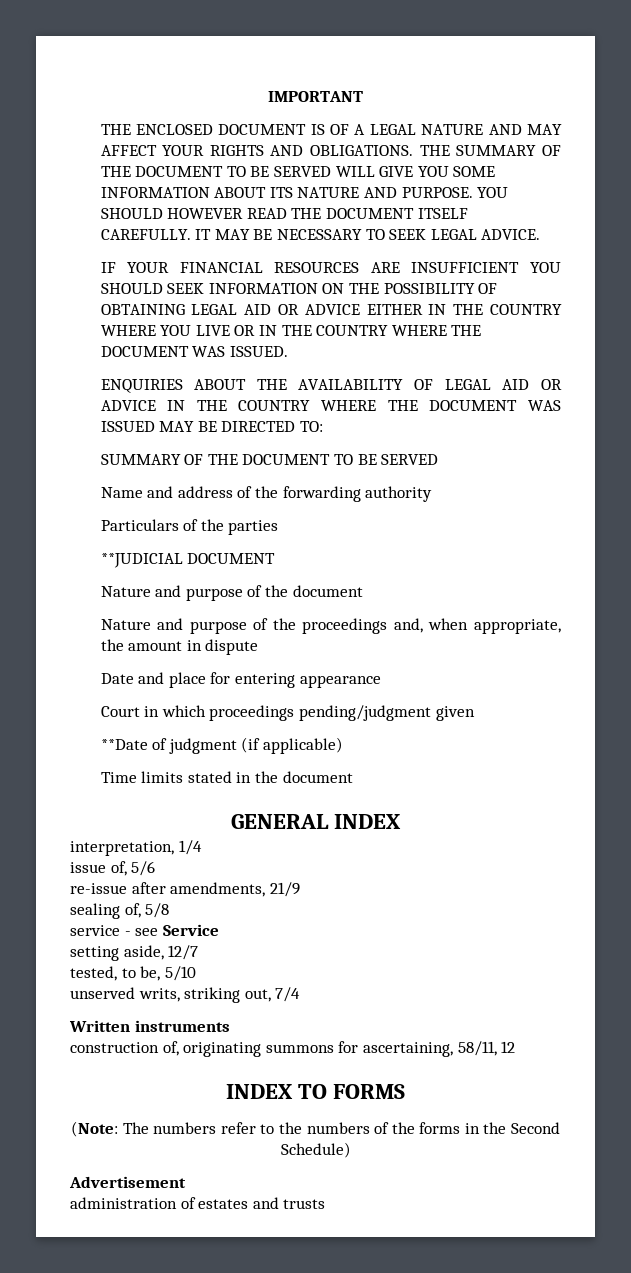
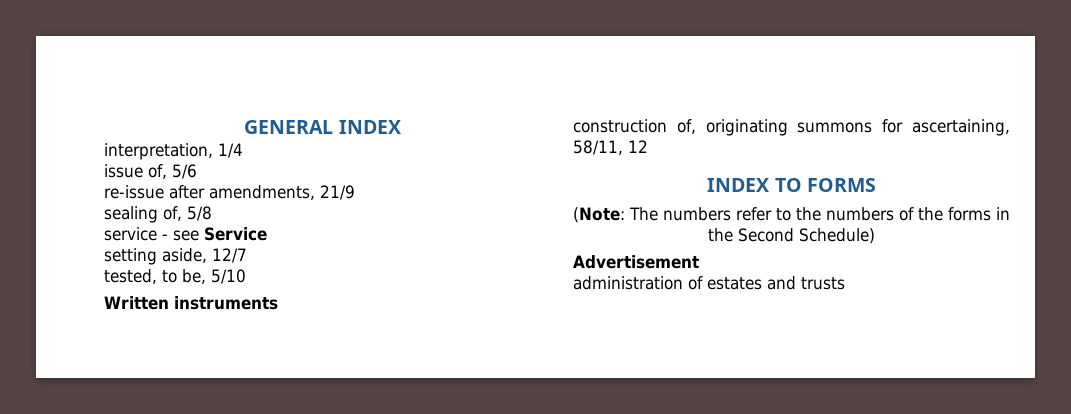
- IMPORTANT
- THE ENCLOSED DOCUMENT IS OF A LEGAL NATURE AND MAY AFFECT YOUR RIGHTS AND OBLIGATIONS. THE SUMMARY OF THE DOCUMENT TO BE SERVED WILL GIVE YOU SOME INFORMATION ABOUT ITS NATURE AND PURPOSE. YOU SHOULD HOWEVER READ THE DOCUMENT ITSELF CAREFULLY. IT MAY BE NECESSARY TO SEEK LEGAL ADVICE.
- IF YOUR FINANCIAL RESOURCES ARE INSUFFICIENT YOU SHOULD SEEK INFORMATION ON THE POSSIBILITY OF OBTAINING LEGAL AID OR ADVICE EITHER IN THE COUNTRY WHERE YOU LIVE OR IN THE COUNTRY WHERE THE DOCUMENT WAS ISSUED.
- ENQUIRIES ABOUT THE AVAILABILITY OF LEGAL AID OR ADVICE IN THE COUNTRY WHERE THE DOCUMENT WAS ISSUED MAY BE DIRECTED TO:
- SUMMARY OF THE DOCUMENT TO BE SERVED
- Name and address of the forwarding authority
- Particulars of the parties
- **JUDICIAL DOCUMENT
- Nature and purpose of the document
- Nature and purpose of the proceedings and, when appropriate, the amount in dispute
- Date and place for entering appearance
- Court in which proceedings pending/judgment given
- **Date of judgment (if applicable)
- Time limits stated in the document
- unserved writs, striking out, 7/4

